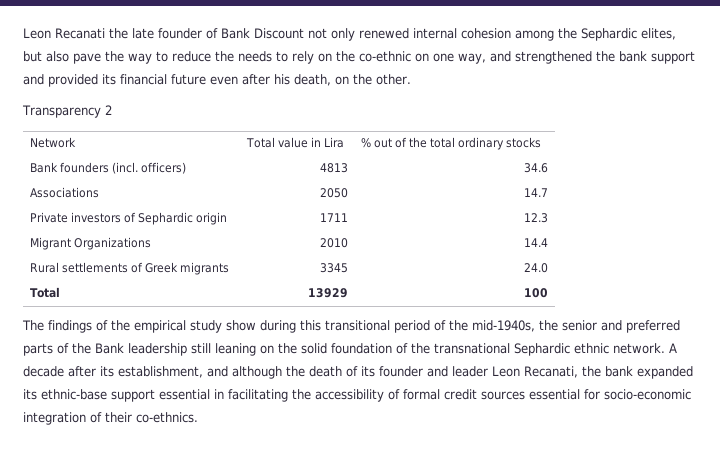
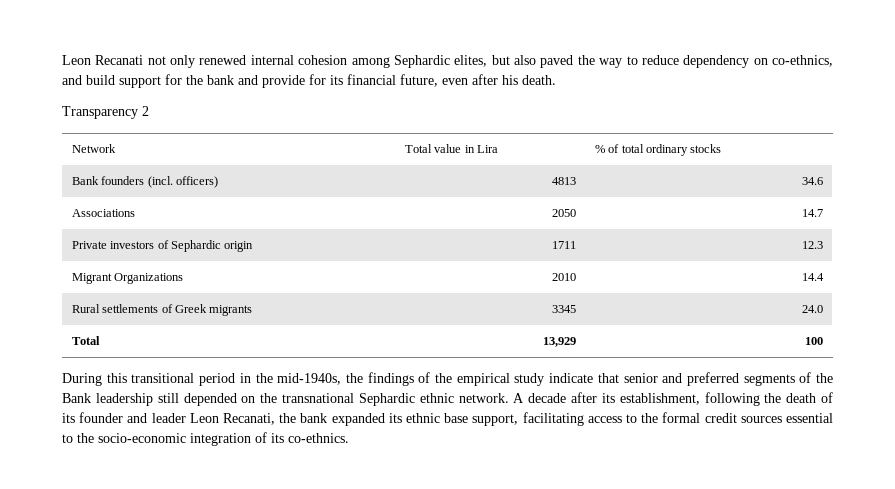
- Leon Recanati the late founder of Bank Discount not only renewed internal cohesion among the Sephardic elites, but also pave the way to reduce the needs to rely on the co-ethnic on one way, and strengthened the bank support and provided its financial future even after his death, on the other.
+ Leon Recanati not only renewed internal cohesion among Sephardic elites, but also paved the way to reduce dependency on co-ethnics, and build support for the bank and provide for its financial future, even after his death.
- Network | Total value in Lira | % out of the total ordinary stocks
+ Network | Total value in Lira | % of total ordinary stocks
- Total | 13929 | 100
+ Total | 13,929 | 100
- The findings of the empirical study show during this transitional period of the mid-1940s, the senior and preferred parts of the Bank leadership still leaning on the solid foundation of the transnational Sephardic ethnic network.
+ During this transitional period in the mid-1940s, the findings of the empirical study indicate that senior and preferred segments of the Bank leadership still depended on the transnational Sephardic ethnic network.
- A decade after its establishment, and although the death of its founder and leader Leon Recanati, the bank expanded its ethnic-base support essential in facilitating the accessibility of formal credit sources essential for socio-economic integration of their co-ethnics.
+ A decade after its establishment, following the death of its founder and leader Leon Recanati, the bank expanded its ethnic base support, facilitating access to the formal credit sources essential to the socio-economic integration of its co-ethnics.

